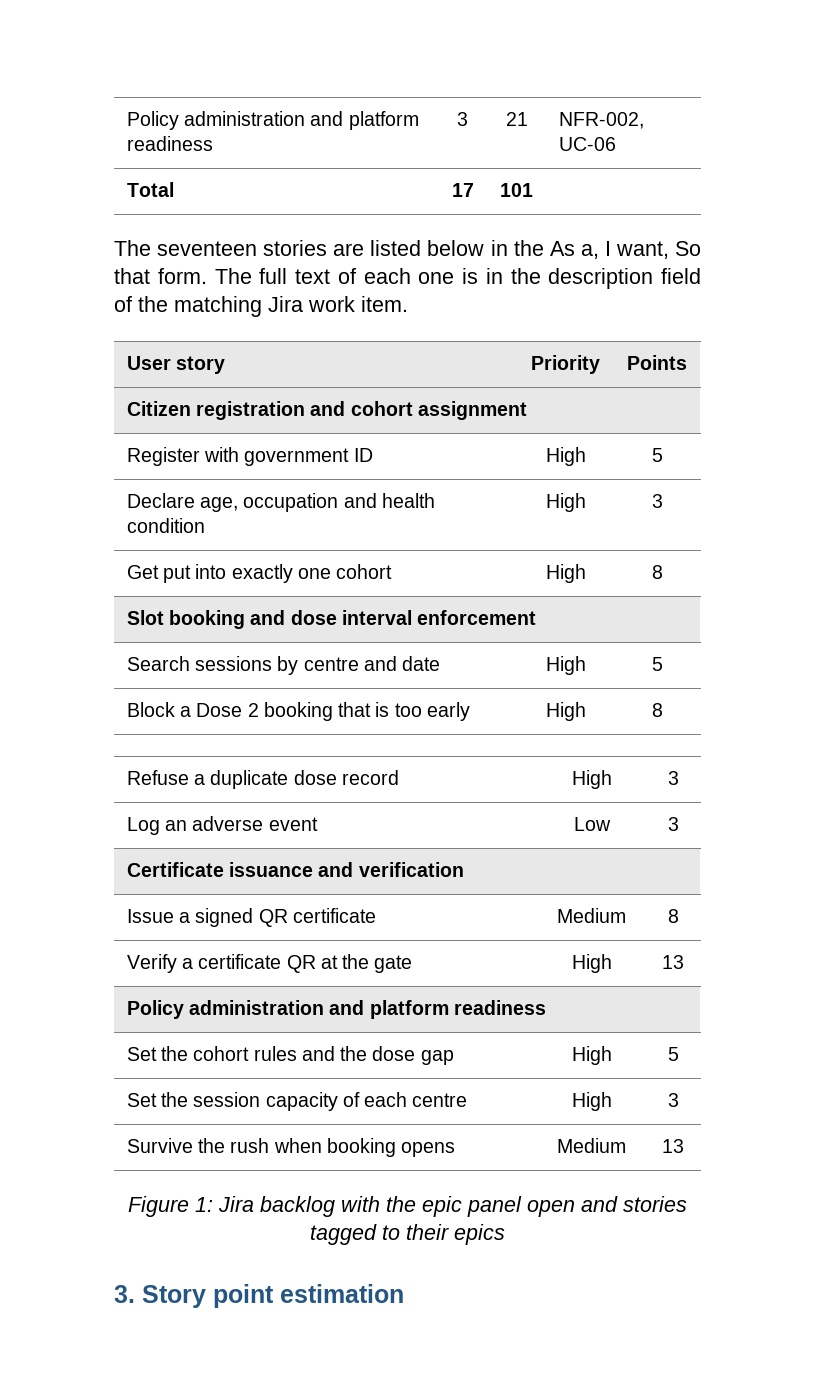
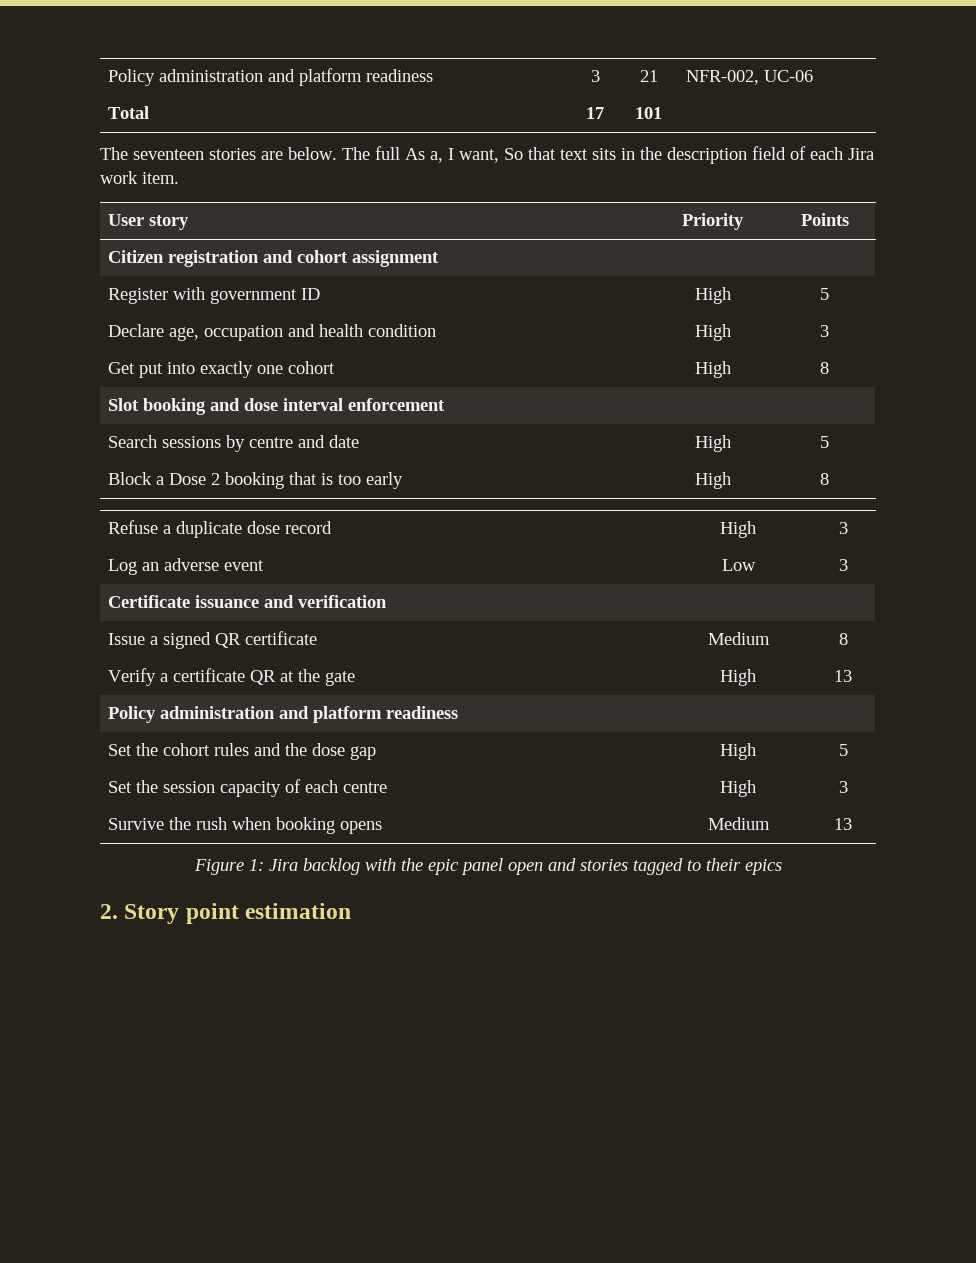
- The seventeen stories are listed below in the As a, I want, So that form. The full text of each one is in the description field of the matching Jira work item.
+ The seventeen stories are below. The full As a, I want, So that text sits in the description field of each Jira work item.
- 3. Story point estimation
+ 2. Story point estimation

